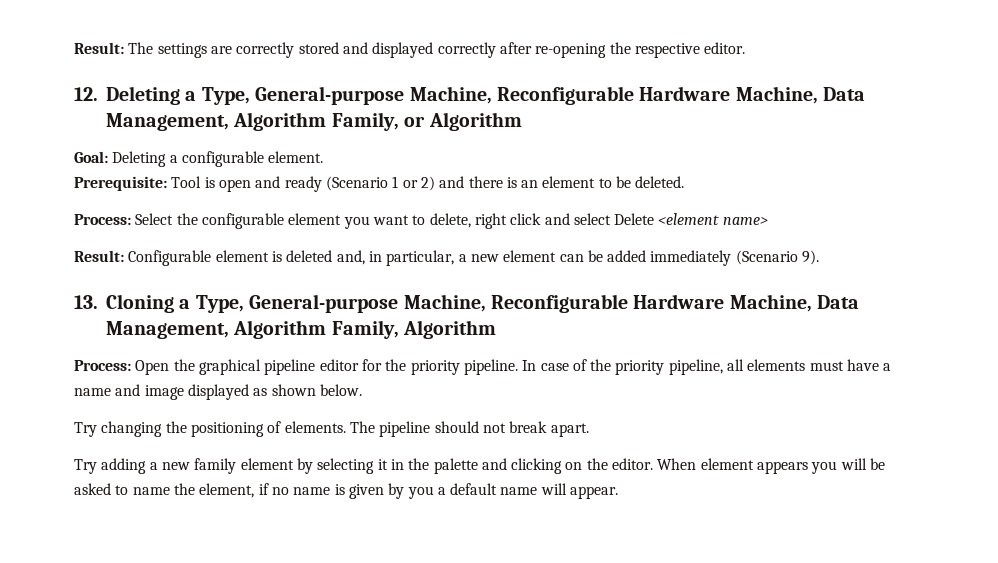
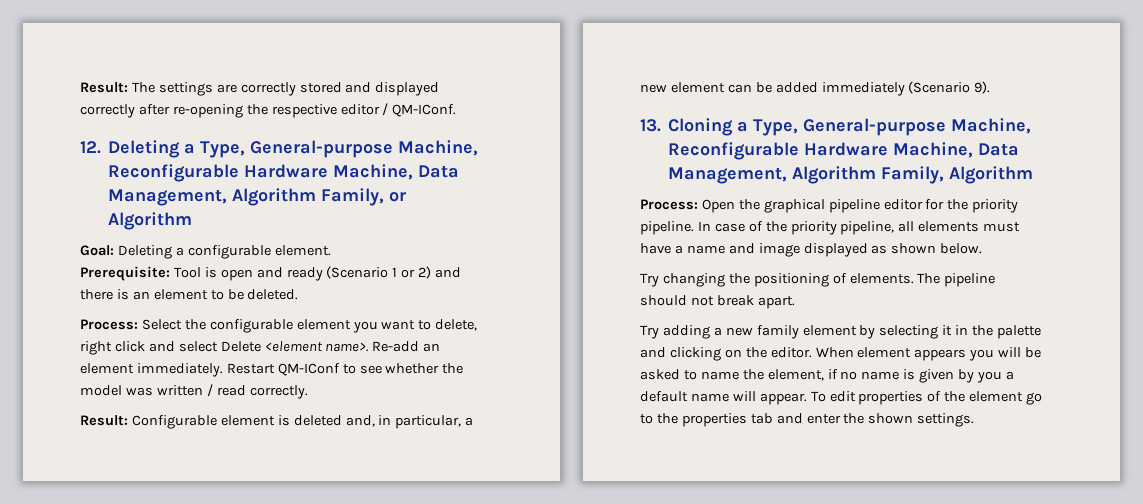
- Result: The settings are correctly stored and displayed correctly after re-opening the respective editor.
+ Result: The settings are correctly stored and displayed correctly after re-opening the respective editor / QM-IConf.
- Process: Select the configurable element you want to delete, right click and select Delete <element name>
+ Process: Select the configurable element you want to delete, right click and select Delete <element name>. Re-add an element immediately. Restart QM-IConf to see whether the model was written / read correctly.
+ To edit properties of the element go to the properties tab and enter the shown settings.

